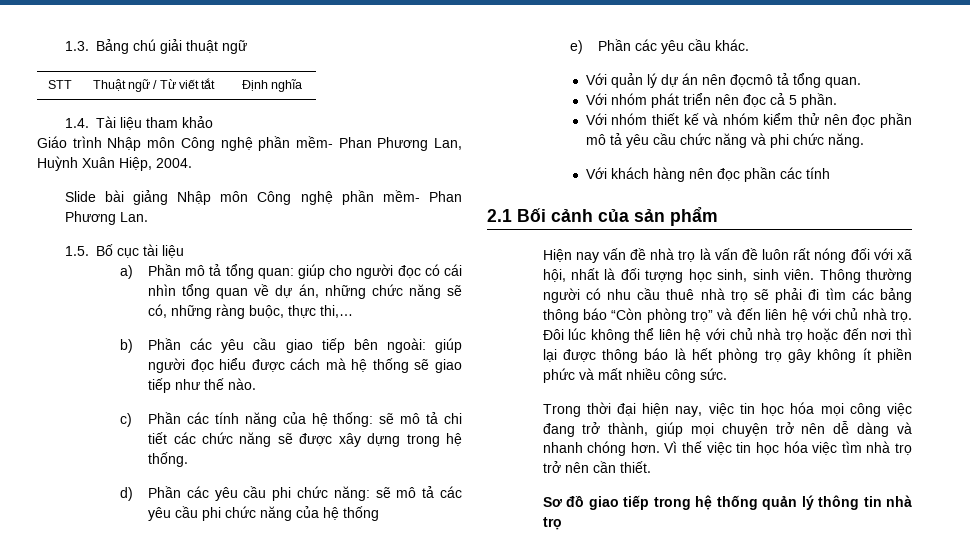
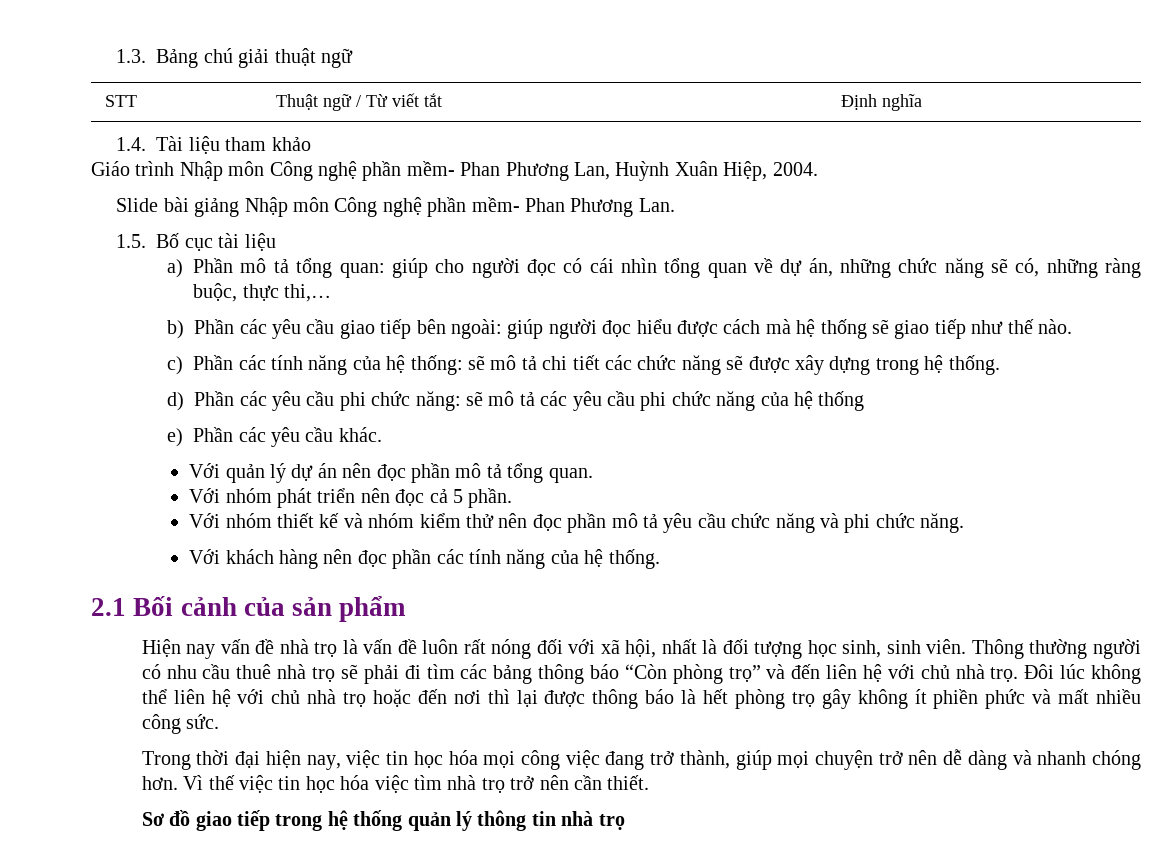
- Với quản lý dự án nên đọcmô tả tổng quan.
+ Với quản lý dự án nên đọc phần mô tả tổng quan.
- Với khách hàng nên đọc phần các tính
+ Với khách hàng nên đọc phần các tính năng của hệ thống.

